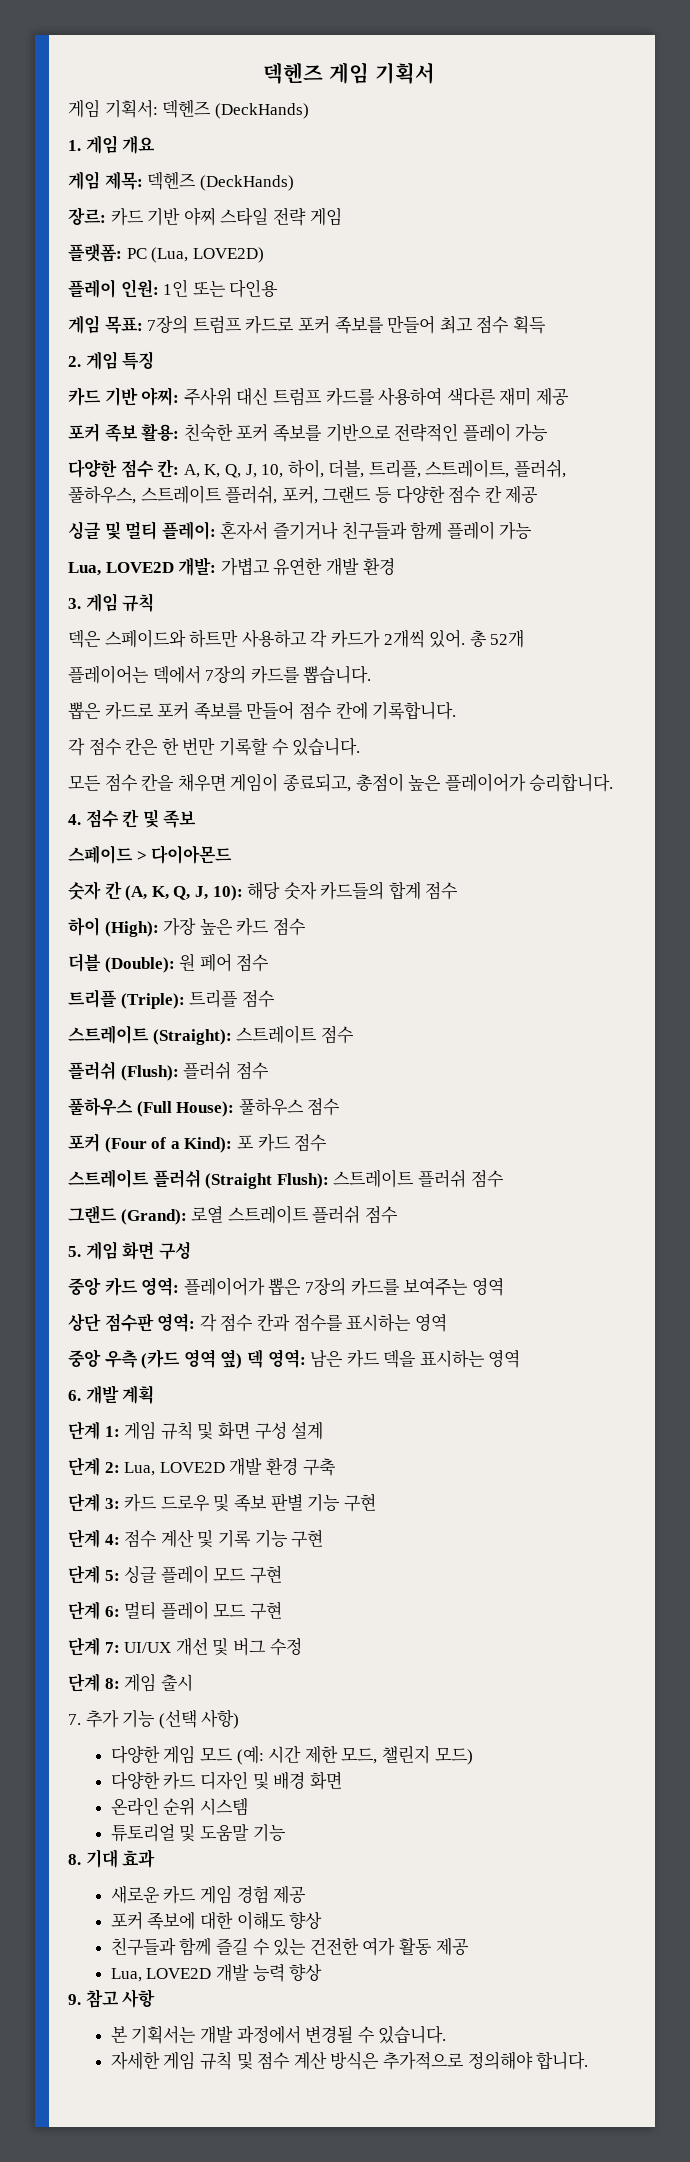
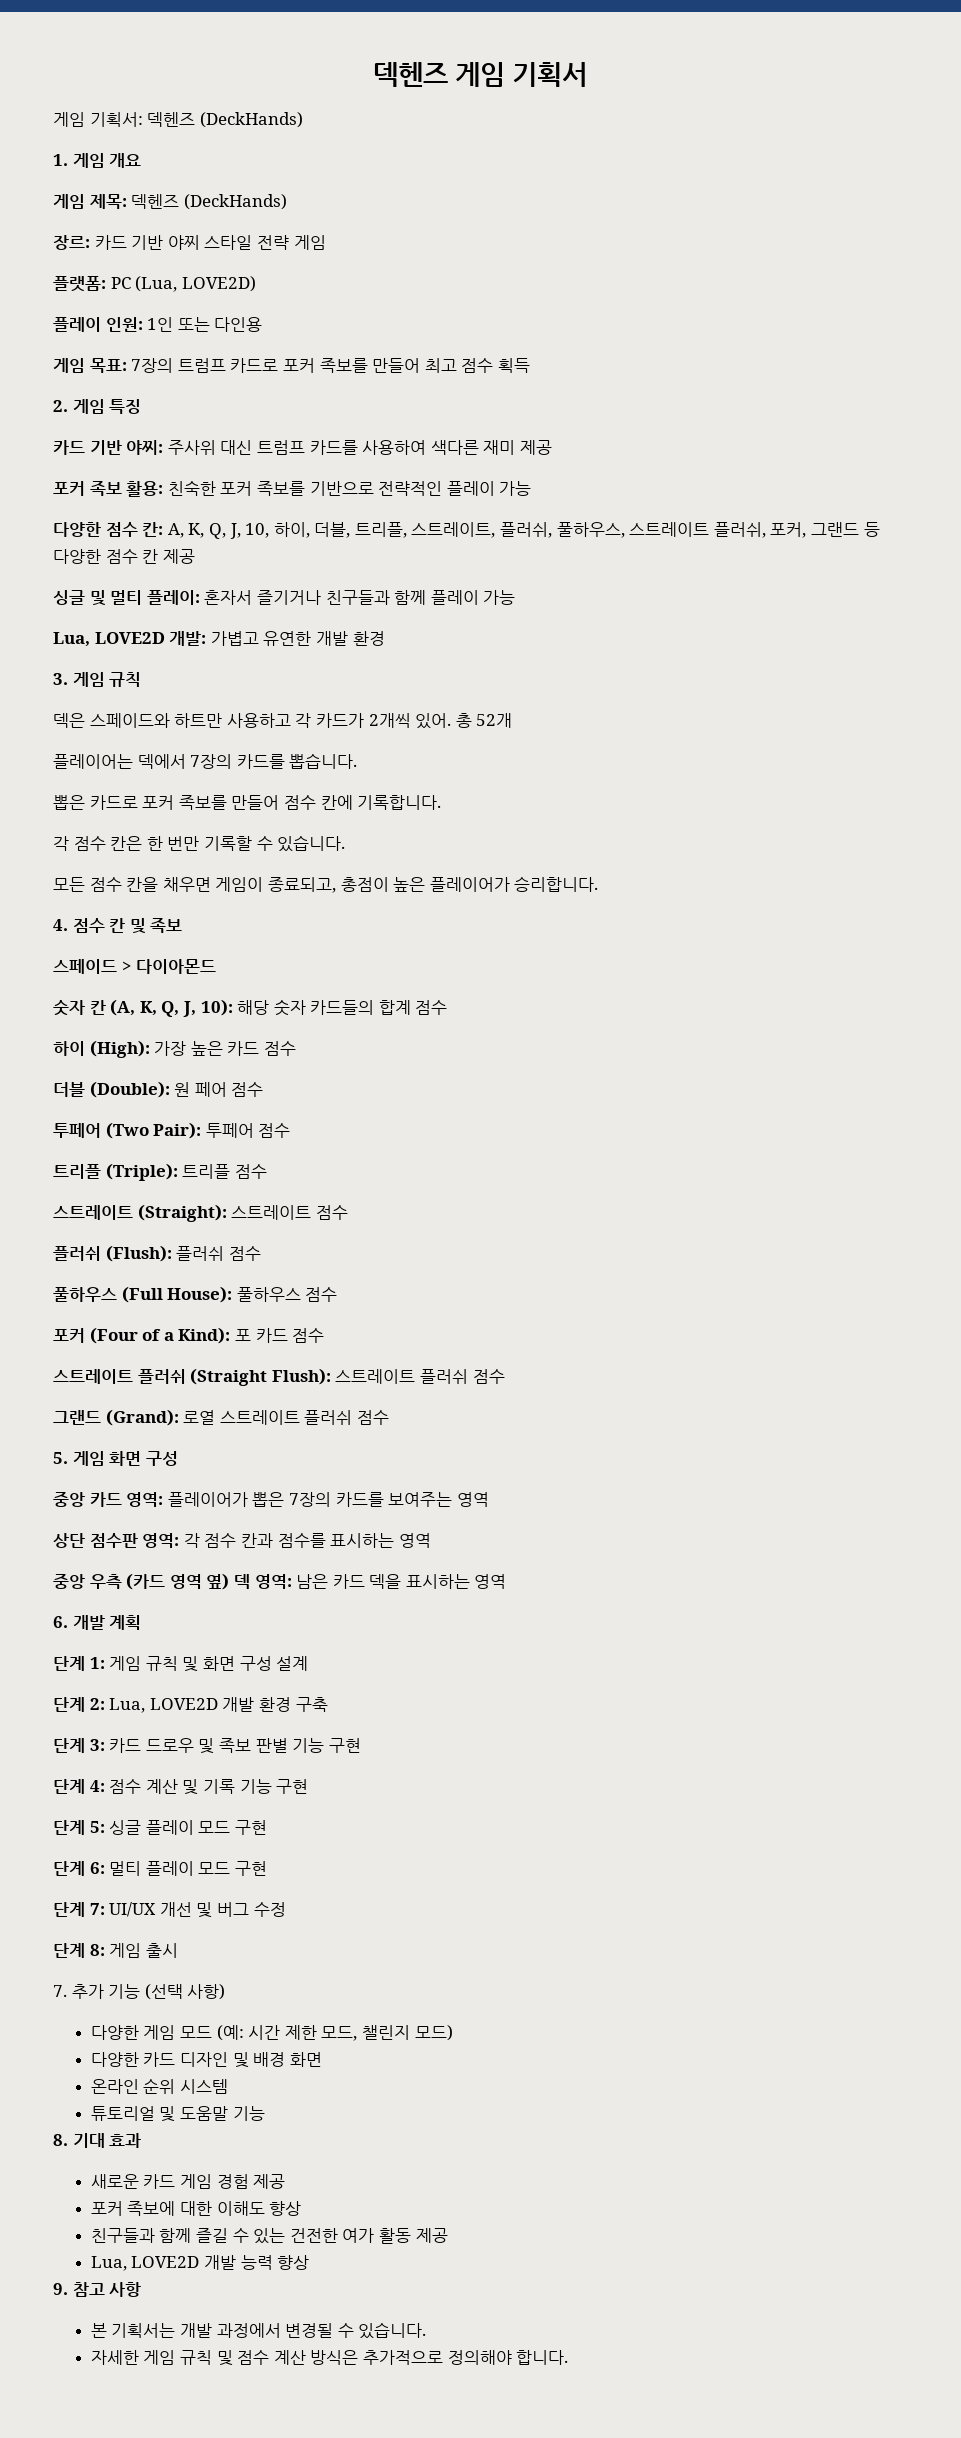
+ 투페어 (Two Pair): 투페어 점수

